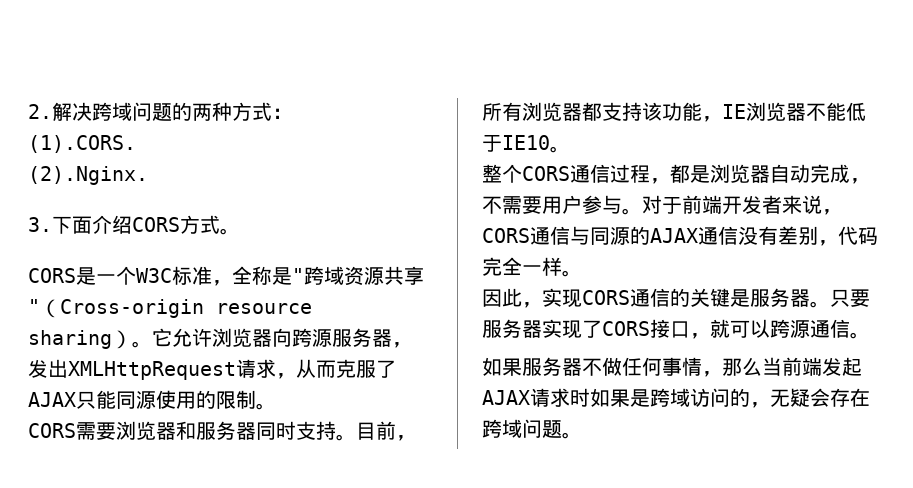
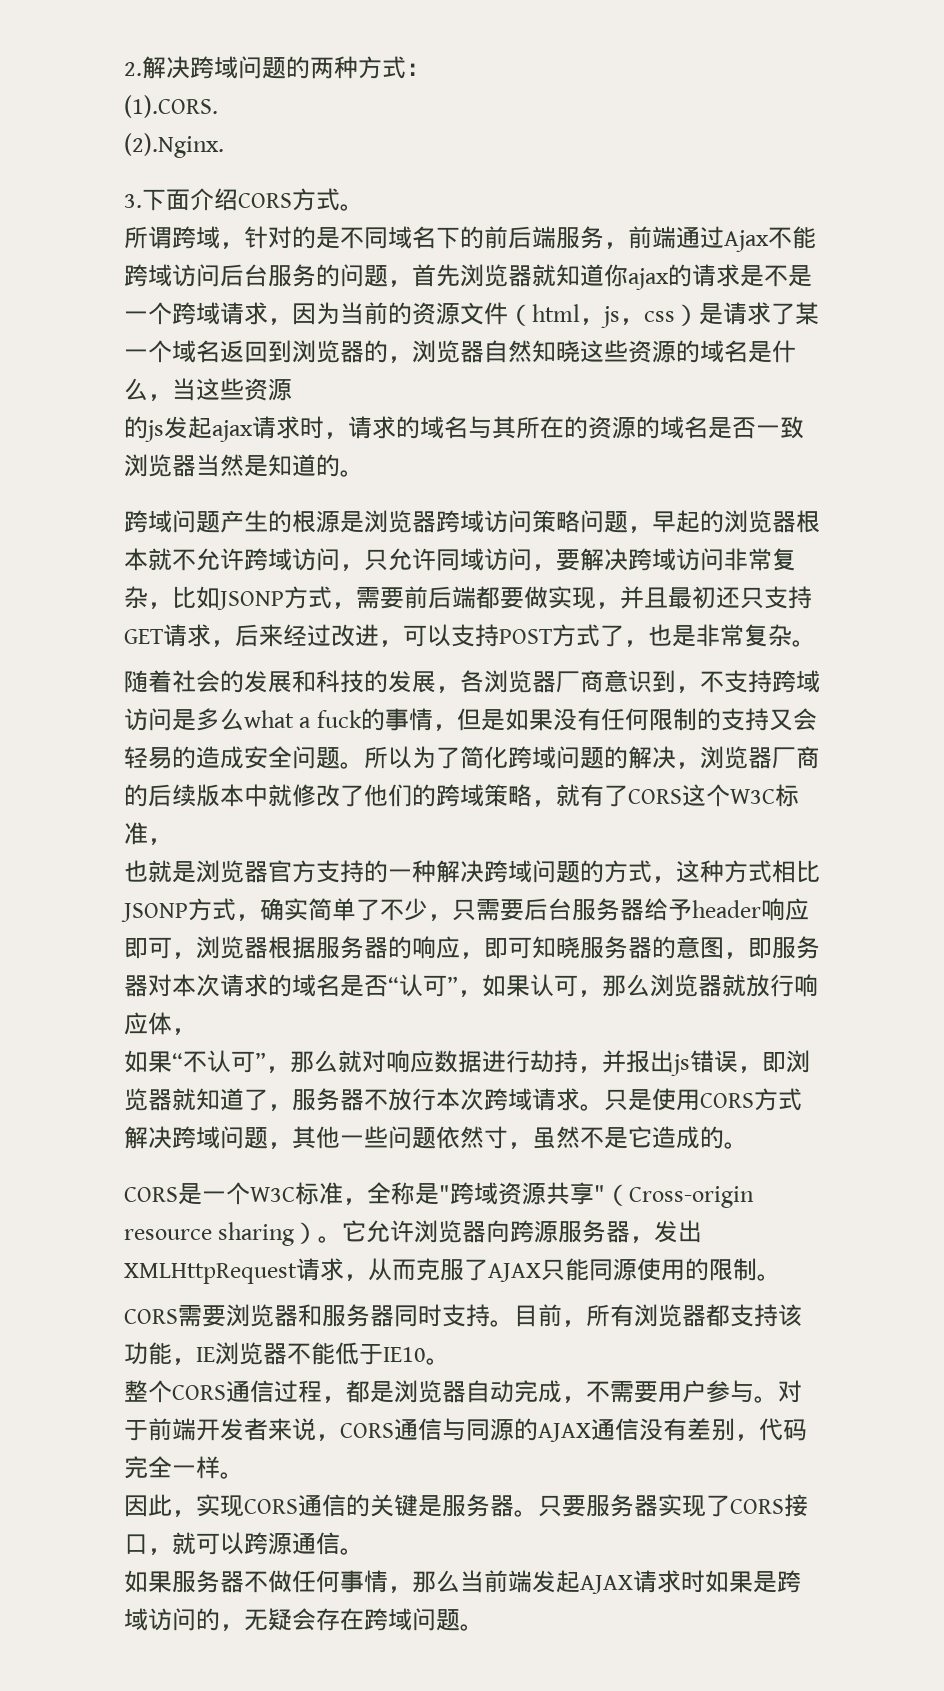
+ 所谓跨域，针对的是不同域名下的前后端服务，前端通过Ajax不能跨域访问后台服务的问题，首先浏览器就知道你ajax的请求是不是一个跨域请求，因为当前的资源文件（html，js，css）是请求了某一个域名返回到浏览器的，浏览器自然知晓这些资源的域名是什么，当这些资源
+ 的js发起ajax请求时，请求的域名与其所在的资源的域名是否一致浏览器当然是知道的。
+ 跨域问题产生的根源是浏览器跨域访问策略问题，早起的浏览器根本就不允许跨域访问，只允许同域访问，要解决跨域访问非常复杂，比如JSONP方式，需要前后端都要做实现，并且最初还只支持GET请求，后来经过改进，可以支持POST方式了，也是非常复杂。
+ 随着社会的发展和科技的发展，各浏览器厂商意识到，不支持跨域访问是多么what a fuck的事情，但是如果没有任何限制的支持又会轻易的造成安全问题。所以为了简化跨域问题的解决，浏览器厂商的后续版本中就修改了他们的跨域策略，就有了CORS这个W3C标准，
+ 也就是浏览器官方支持的一种解决跨域问题的方式，这种方式相比JSONP方式，确实简单了不少，只需要后台服务器给予header响应即可，浏览器根据服务器的响应，即可知晓服务器的意图，即服务器对本次请求的域名是否“认可”，如果认可，那么浏览器就放行响应体，
+ 如果“不认可”，那么就对响应数据进行劫持，并报出js错误，即浏览器就知道了，服务器不放行本次跨域请求。只是使用CORS方式解决跨域问题，其他一些问题依然寸，虽然不是它造成的。

